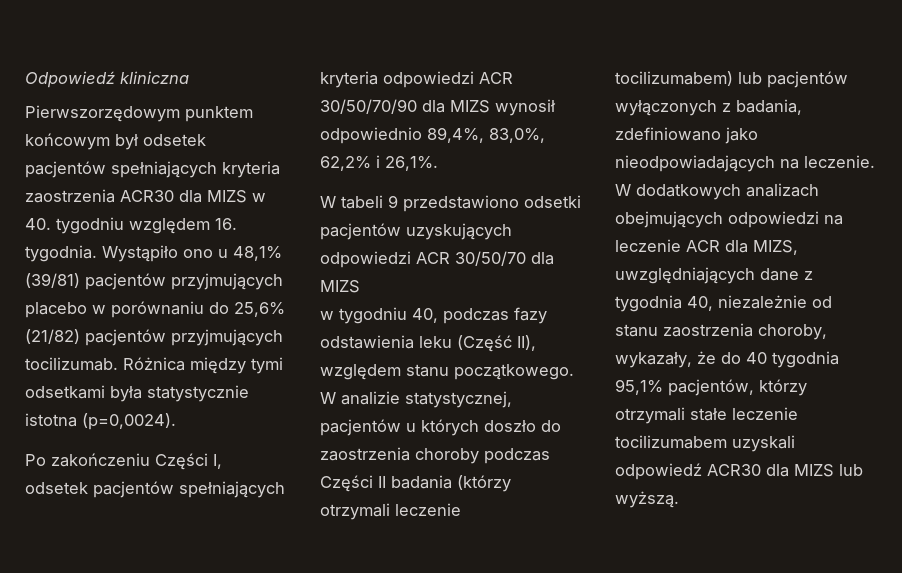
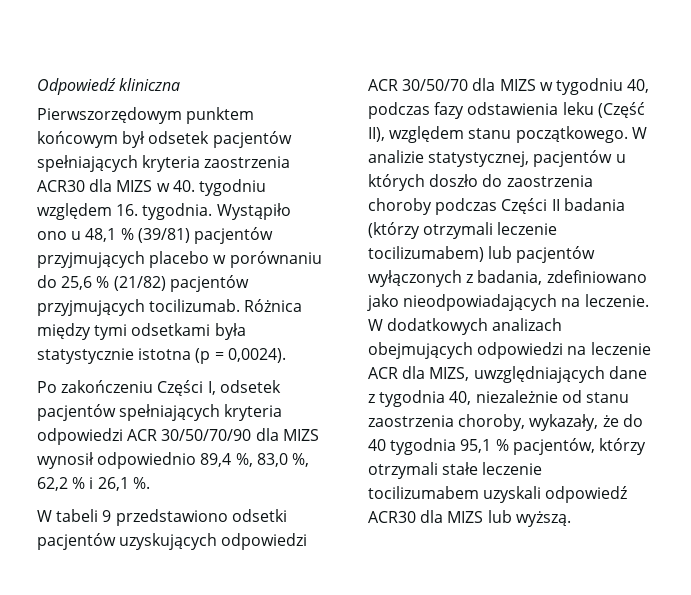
- Wystąpiło ono u 48,1% (39/81) pacjentów przyjmujących placebo w porównaniu do 25,6% (21/82) pacjentów przyjmujących tocilizumab.
+ Wystąpiło ono u 48,1 % (39/81) pacjentów przyjmujących placebo w porównaniu do 25,6 % (21/82) pacjentów przyjmujących tocilizumab.
- Różnica między tymi odsetkami była statystycznie istotna (p=0,0024).
+ Różnica między tymi odsetkami była statystycznie istotna (p = 0,0024).
- Po zakończeniu Części I, odsetek pacjentów spełniających kryteria odpowiedzi ACR 30/50/70/90 dla MIZS wynosił odpowiednio 89,4%, 83,0%, 62,2% i 26,1%.
+ Po zakończeniu Części I, odsetek pacjentów spełniających kryteria odpowiedzi ACR 30/50/70/90 dla MIZS wynosił odpowiednio 89,4 %, 83,0 %, 62,2 % i 26,1 %.
- W tabeli 9 przedstawiono odsetki pacjentów uzyskujących odpowiedzi ACR 30/50/70 dla MIZS
- w tygodniu 40, podczas fazy odstawienia leku (Część II), względem stanu początkowego.
+ W tabeli 9 przedstawiono odsetki pacjentów uzyskujących odpowiedzi ACR 30/50/70 dla MIZS w tygodniu 40, podczas fazy odstawienia leku (Część II), względem stanu początkowego.
- W dodatkowych analizach obejmujących odpowiedzi na leczenie ACR dla MIZS, uwzględniających dane z tygodnia 40, niezależnie od stanu zaostrzenia choroby, wykazały, że do 40 tygodnia 95,1% pacjentów, którzy otrzymali stałe leczenie tocilizumabem uzyskali odpowiedź ACR30 dla MIZS lub wyższą.
+ W dodatkowych analizach obejmujących odpowiedzi na leczenie ACR dla MIZS, uwzględniających dane z tygodnia 40, niezależnie od stanu zaostrzenia choroby, wykazały, że do 40 tygodnia 95,1 % pacjentów, którzy otrzymali stałe leczenie tocilizumabem uzyskali odpowiedź ACR30 dla MIZS lub wyższą.

